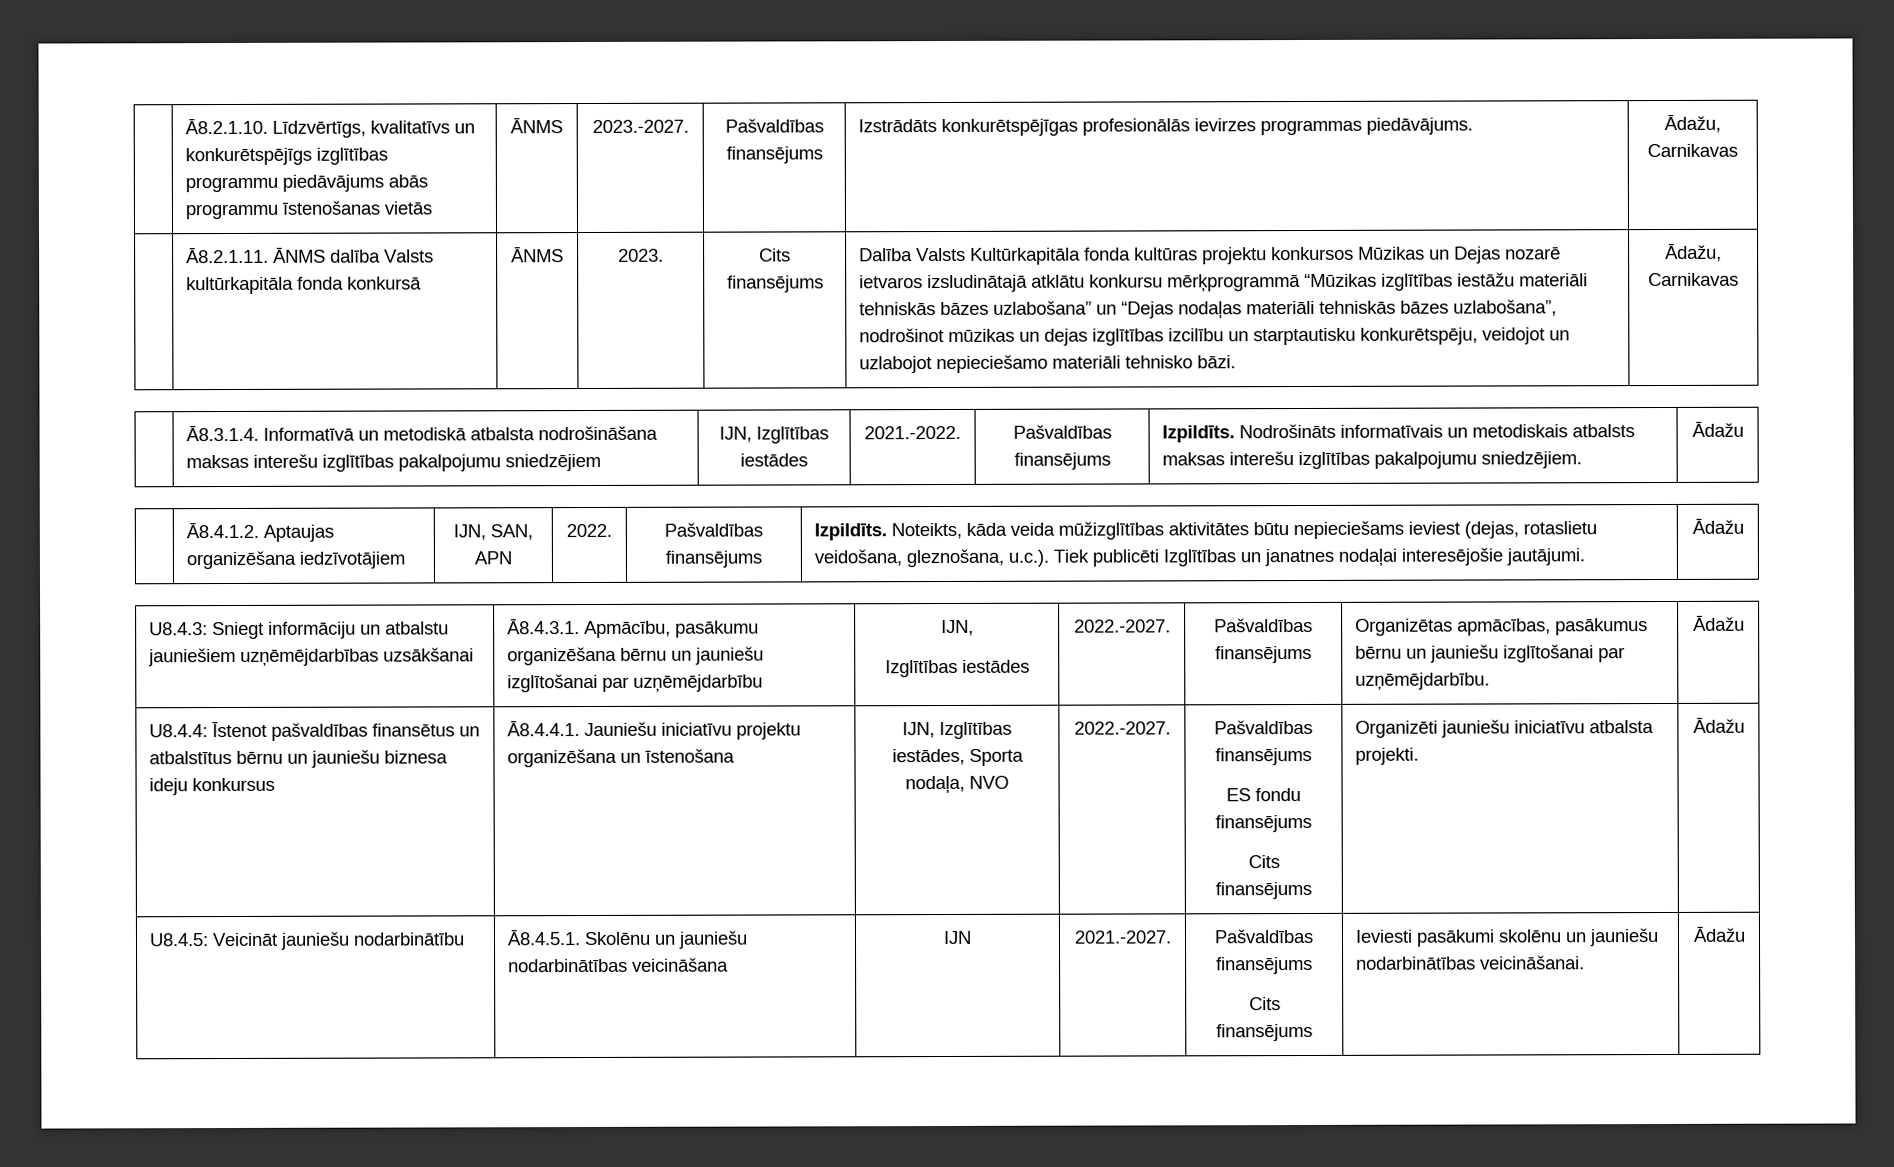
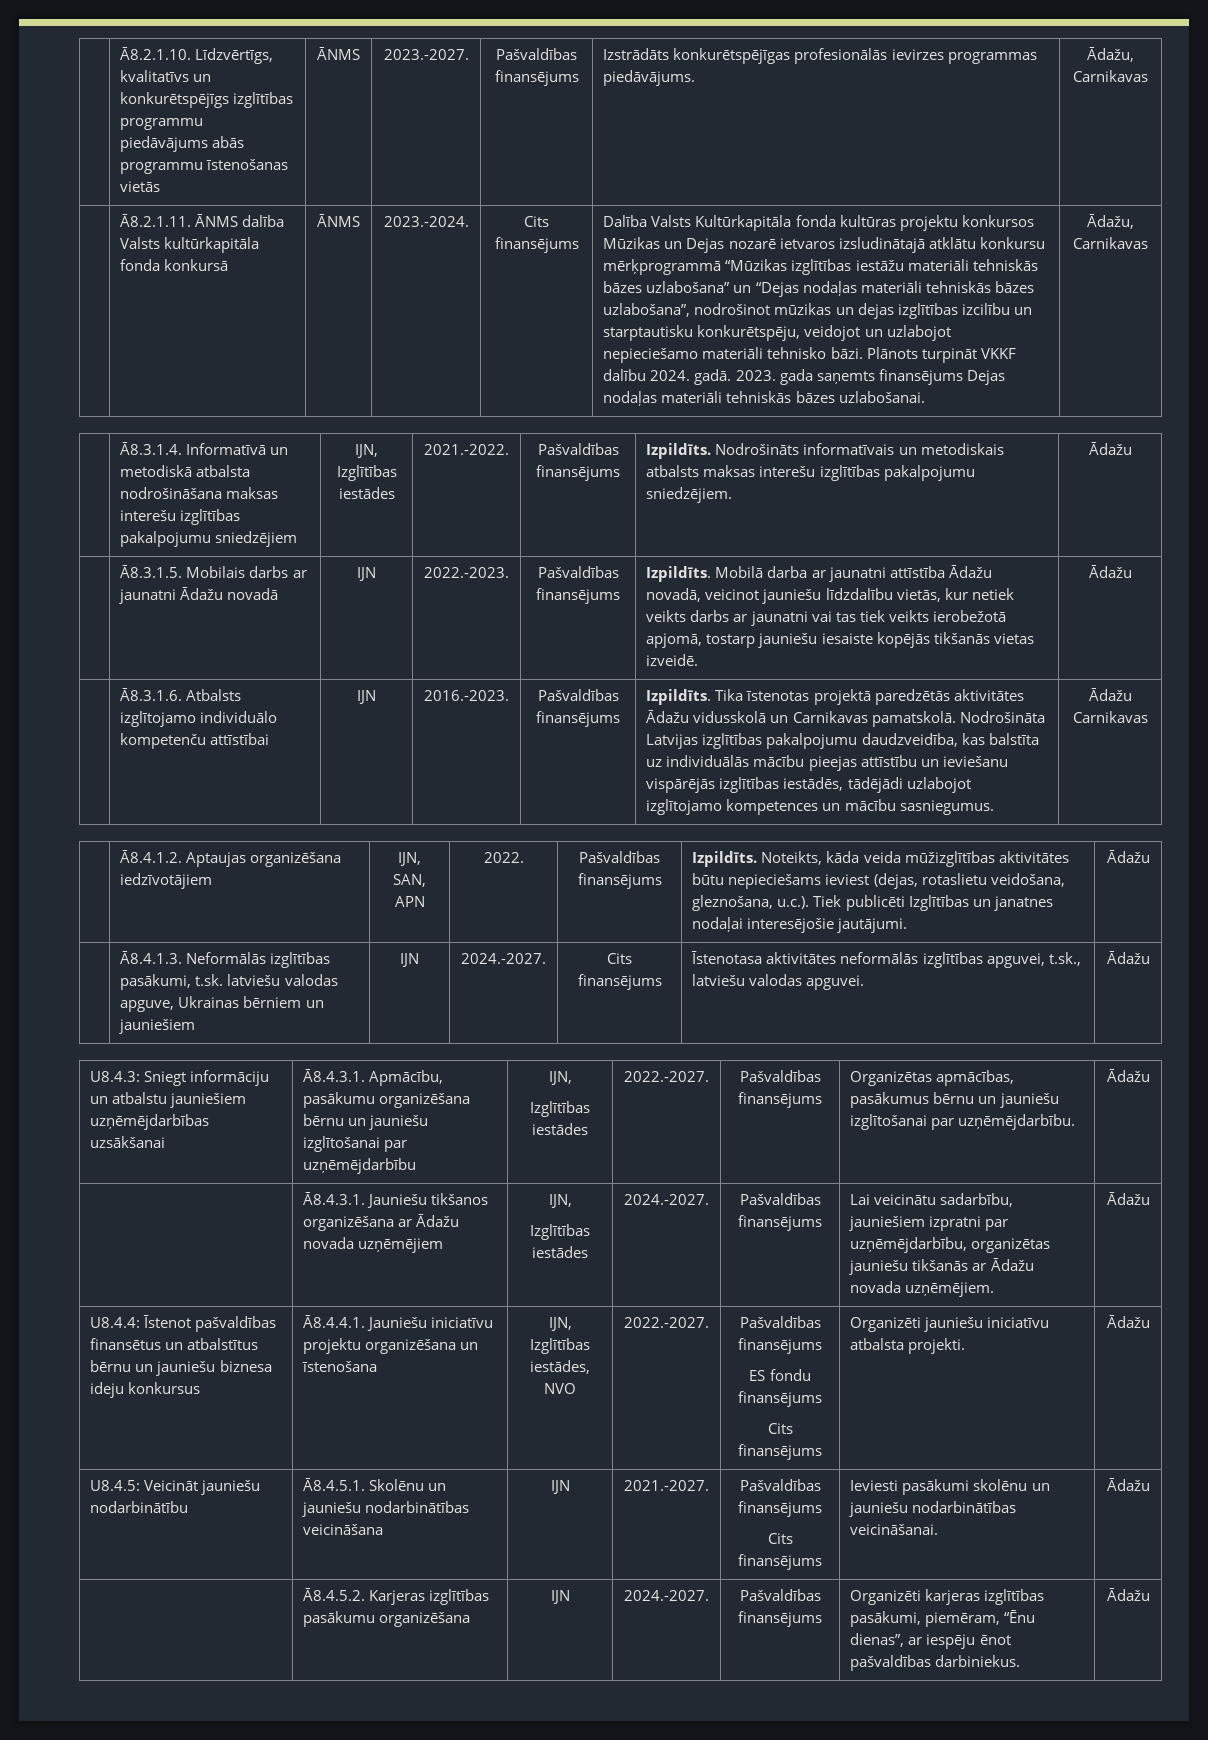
- 2023.
+ 2023.-2024.
+ Plānots turpināt VKKF dalību 2024. gadā. 2023. gada saņemts finansējums Dejas nodaļas materiāli tehniskās bāzes uzlabošanai.
+ Ā8.3.1.5. Mobilais darbs ar jaunatni Ādažu novadā | IJN | 2022.-2023. | Pašvaldības finansējums | Izpildīts. Mobilā darba ar jaunatni attīstība Ādažu novadā, veicinot jauniešu līdzdalību vietās, kur netiek veikts darbs ar jaunatni vai tas tiek veikts ierobežotā apjomā, tostarp jauniešu iesaiste kopējās tikšanās vietas izveidē. | Ādažu
+ | Ā8.3.1.6. Atbalsts izglītojamo individuālo kompetenču attīstībai | IJN | 2016.-2023. | Pašvaldības finansējums | Izpildīts. Tika īstenotas projektā paredzētās aktivitātes Ādažu vidusskolā un Carnikavas pamatskolā. Nodrošināta Latvijas izglītības pakalpojumu daudzveidība, kas balstīta uz individuālās mācību pieejas attīstību un ieviešanu vispārējās izglītības iestādēs, tādējādi uzlabojot izglītojamo kompetences un mācību sasniegumus. | Ādažu Carnikavas
+ | Ā8.4.1.3. Neformālās izglītības pasākumi, t.sk. latviešu valodas apguve, Ukrainas bērniem un jauniešiem | IJN | 2024.-2027. | Cits finansējums | Īstenotasa aktivitātes neformālās izglītības apguvei, t.sk., latviešu valodas apguvei. | Ādažu
+ | Ā8.4.3.1. Jauniešu tikšanos organizēšana ar Ādažu novada uzņēmējiem | IJN,
+ Izglītības iestādes | 2024.-2027. | Pašvaldības finansējums | Lai veicinātu sadarbību, jauniešiem izpratni par uzņēmējdarbību, organizētas jauniešu tikšanās ar Ādažu novada uzņēmējiem. | Ādažu
- U8.4.4: Īstenot pašvaldības finansētus un atbalstītus bērnu un jauniešu biznesa ideju konkursus | Ā8.4.4.1. Jauniešu iniciatīvu projektu organizēšana un īstenošana | IJN, Izglītības iestādes, Sporta nodaļa, NVO | 2022.-2027. | Pašvaldības finansējums
+ U8.4.4: Īstenot pašvaldības finansētus un atbalstītus bērnu un jauniešu biznesa ideju konkursus | Ā8.4.4.1. Jauniešu iniciatīvu projektu organizēšana un īstenošana | IJN, Izglītības iestādes, NVO | 2022.-2027. | Pašvaldības finansējums
+ | Ā8.4.5.2. Karjeras izglītības pasākumu organizēšana | IJN | 2024.-2027. | Pašvaldības finansējums | Organizēti karjeras izglītības pasākumi, piemēram, “Ēnu dienas”, ar iespēju ēnot pašvaldības darbiniekus. | Ādažu

